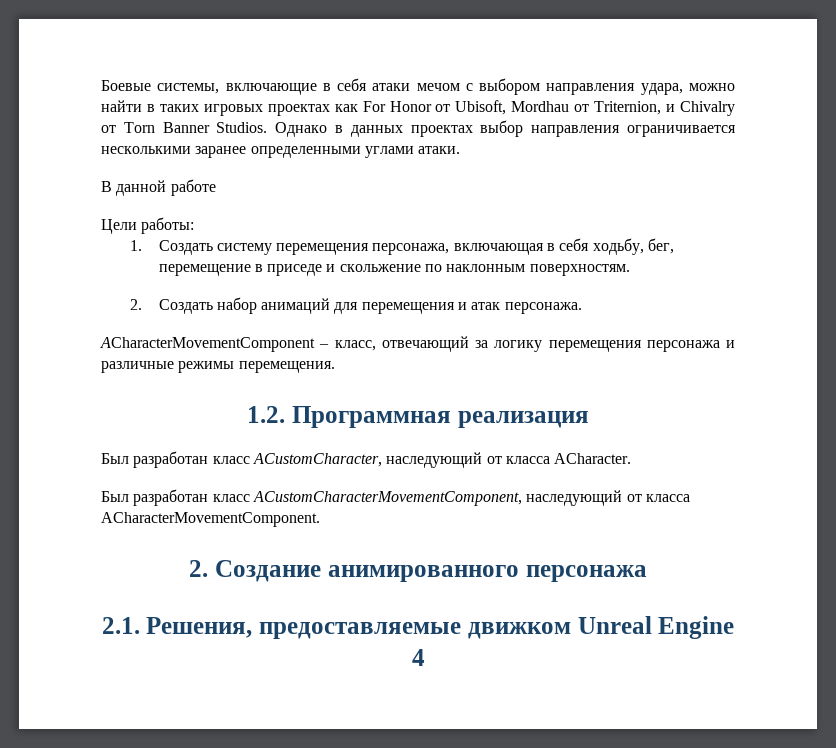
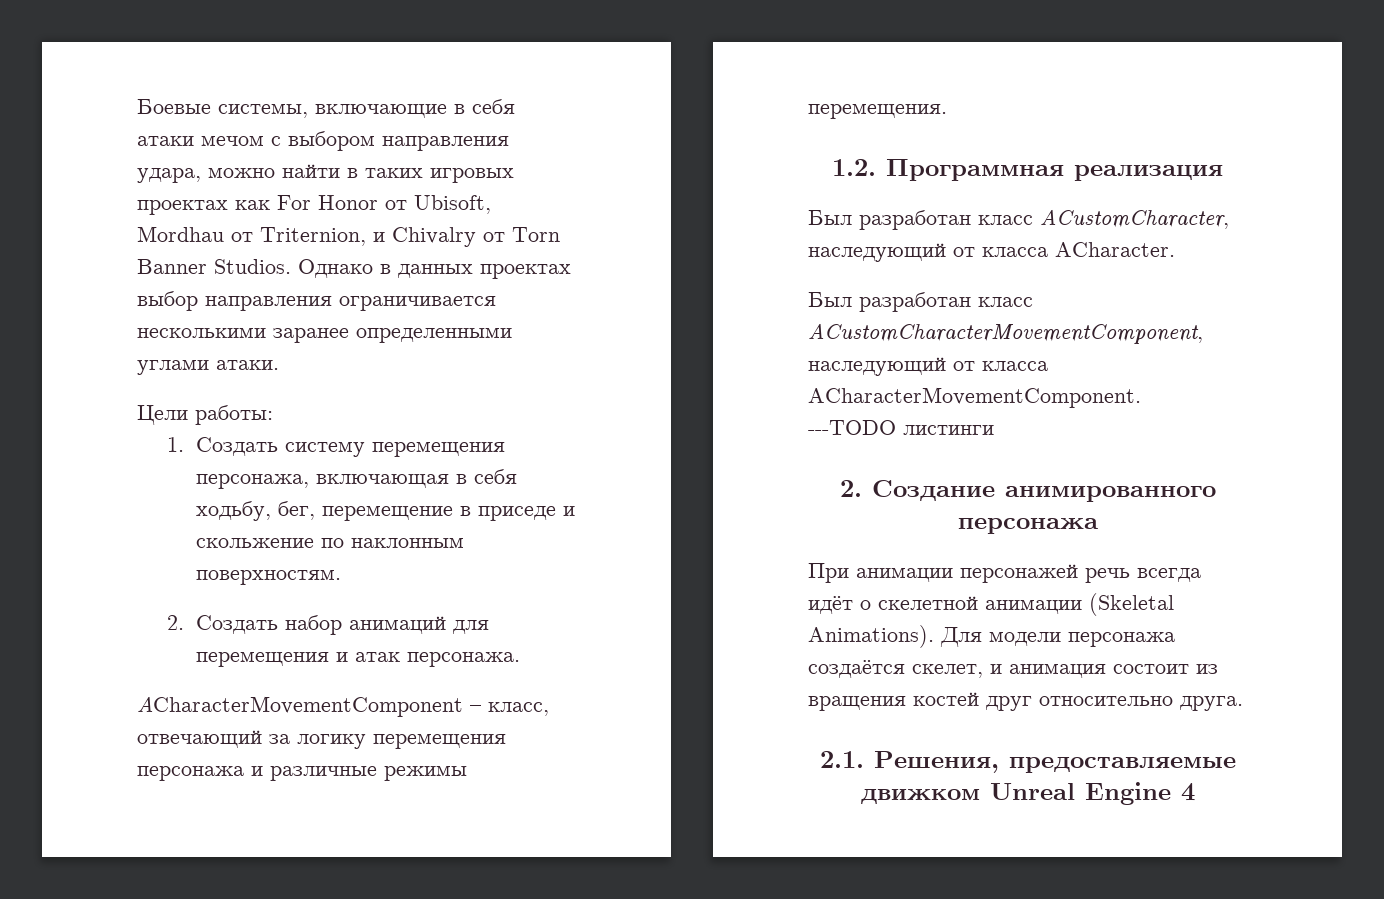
- В данной работе
+ ---TODO листинги
+ При анимации персонажей речь всегда идёт о скелетной анимации (Skeletal Animations). Для модели персонажа создаётся скелет, и анимация состоит из вращения костей друг относительно друга.

